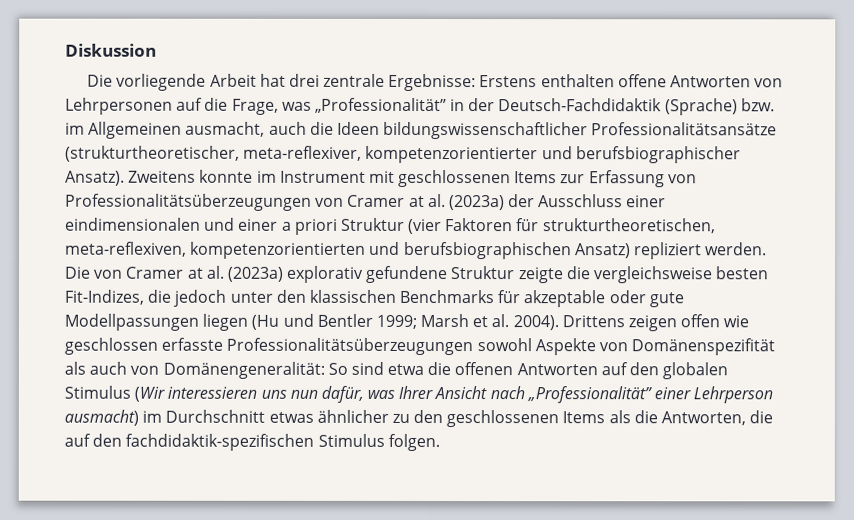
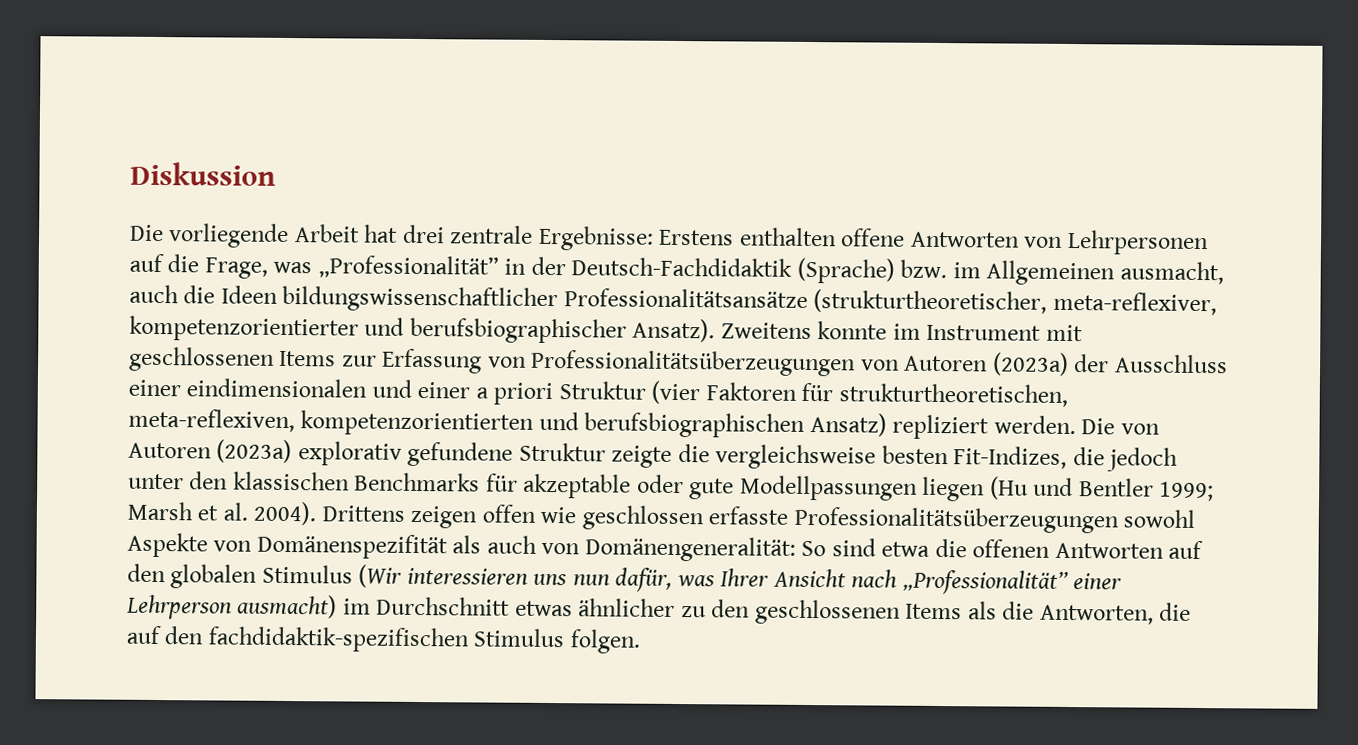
- Zweitens konnte im Instrument mit geschlossenen Items zur Erfassung von Professionalitätsüberzeugungen von Cramer at al. (2023a) der Ausschluss einer eindimensionalen und einer a priori Struktur (vier Faktoren für strukturtheoretischen, meta-reflexiven, kompetenzorientierten und berufsbiographischen Ansatz) repliziert werden.
+ Zweitens konnte im Instrument mit geschlossenen Items zur Erfassung von Professionalitätsüberzeugungen von Autoren (2023a) der Ausschluss einer eindimensionalen und einer a priori Struktur (vier Faktoren für strukturtheoretischen, meta-reflexiven, kompetenzorientierten und berufsbiographischen Ansatz) repliziert werden.
- Die von Cramer at al. (2023a) explorativ gefundene Struktur zeigte die vergleichsweise besten Fit-Indizes, die jedoch unter den klassischen Benchmarks für akzeptable oder gute Modellpassungen liegen (Hu und Bentler 1999; Marsh et al. 2004).
+ Die von Autoren (2023a) explorativ gefundene Struktur zeigte die vergleichsweise besten Fit-Indizes, die jedoch unter den klassischen Benchmarks für akzeptable oder gute Modellpassungen liegen (Hu und Bentler 1999; Marsh et al. 2004).

